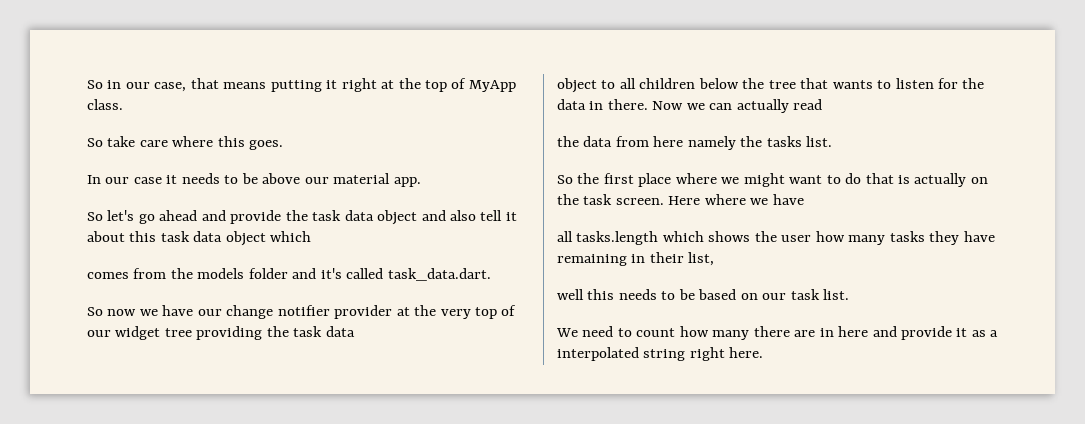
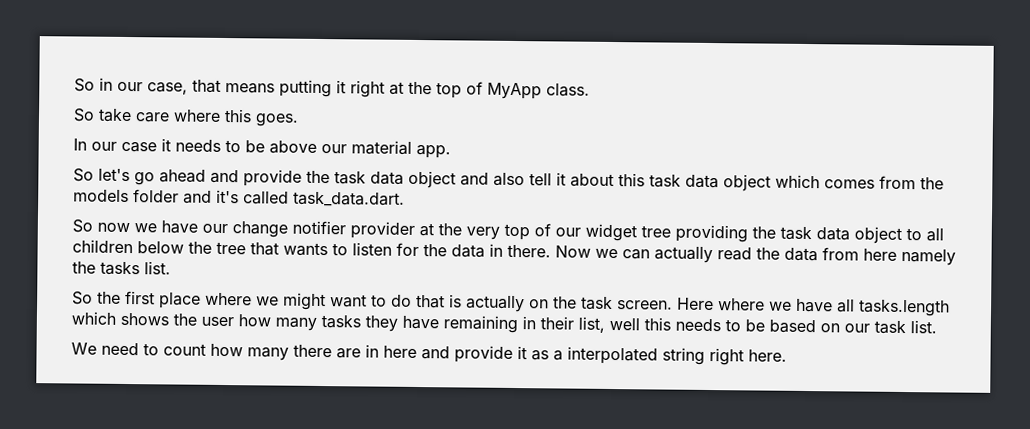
- So let's go ahead and provide the task data object and also tell it about this task data object which
- comes from the models folder and it's called task_data.dart.
+ So let's go ahead and provide the task data object and also tell it about this task data object which comes from the models folder and it's called task_data.dart.
- So now we have our change notifier provider at the very top of our widget tree providing the task data
- object to all children below the tree that wants to listen for the data in there.
+ So now we have our change notifier provider at the very top of our widget tree providing the task data object to all children below the tree that wants to listen for the data in there.
- Now we can actually read
- the data from here namely the tasks list.
+ Now we can actually read the data from here namely the tasks list.
- Here where we have
- all tasks.length which shows the user how many tasks they have remaining in their list,
- well this needs to be based on our task list.
+ Here where we have all tasks.length which shows the user how many tasks they have remaining in their list, well this needs to be based on our task list.

